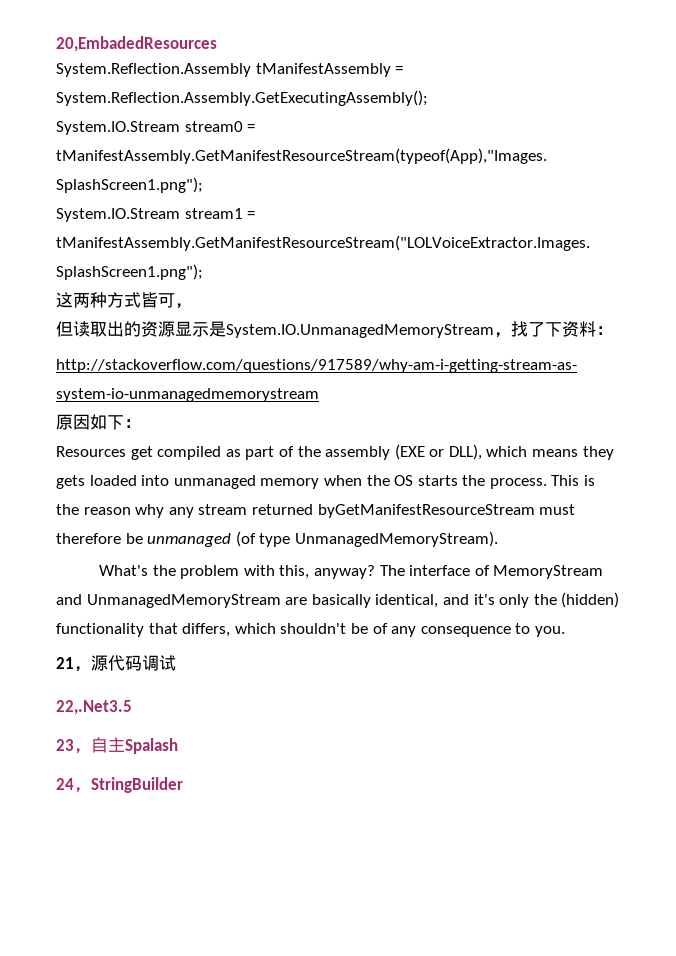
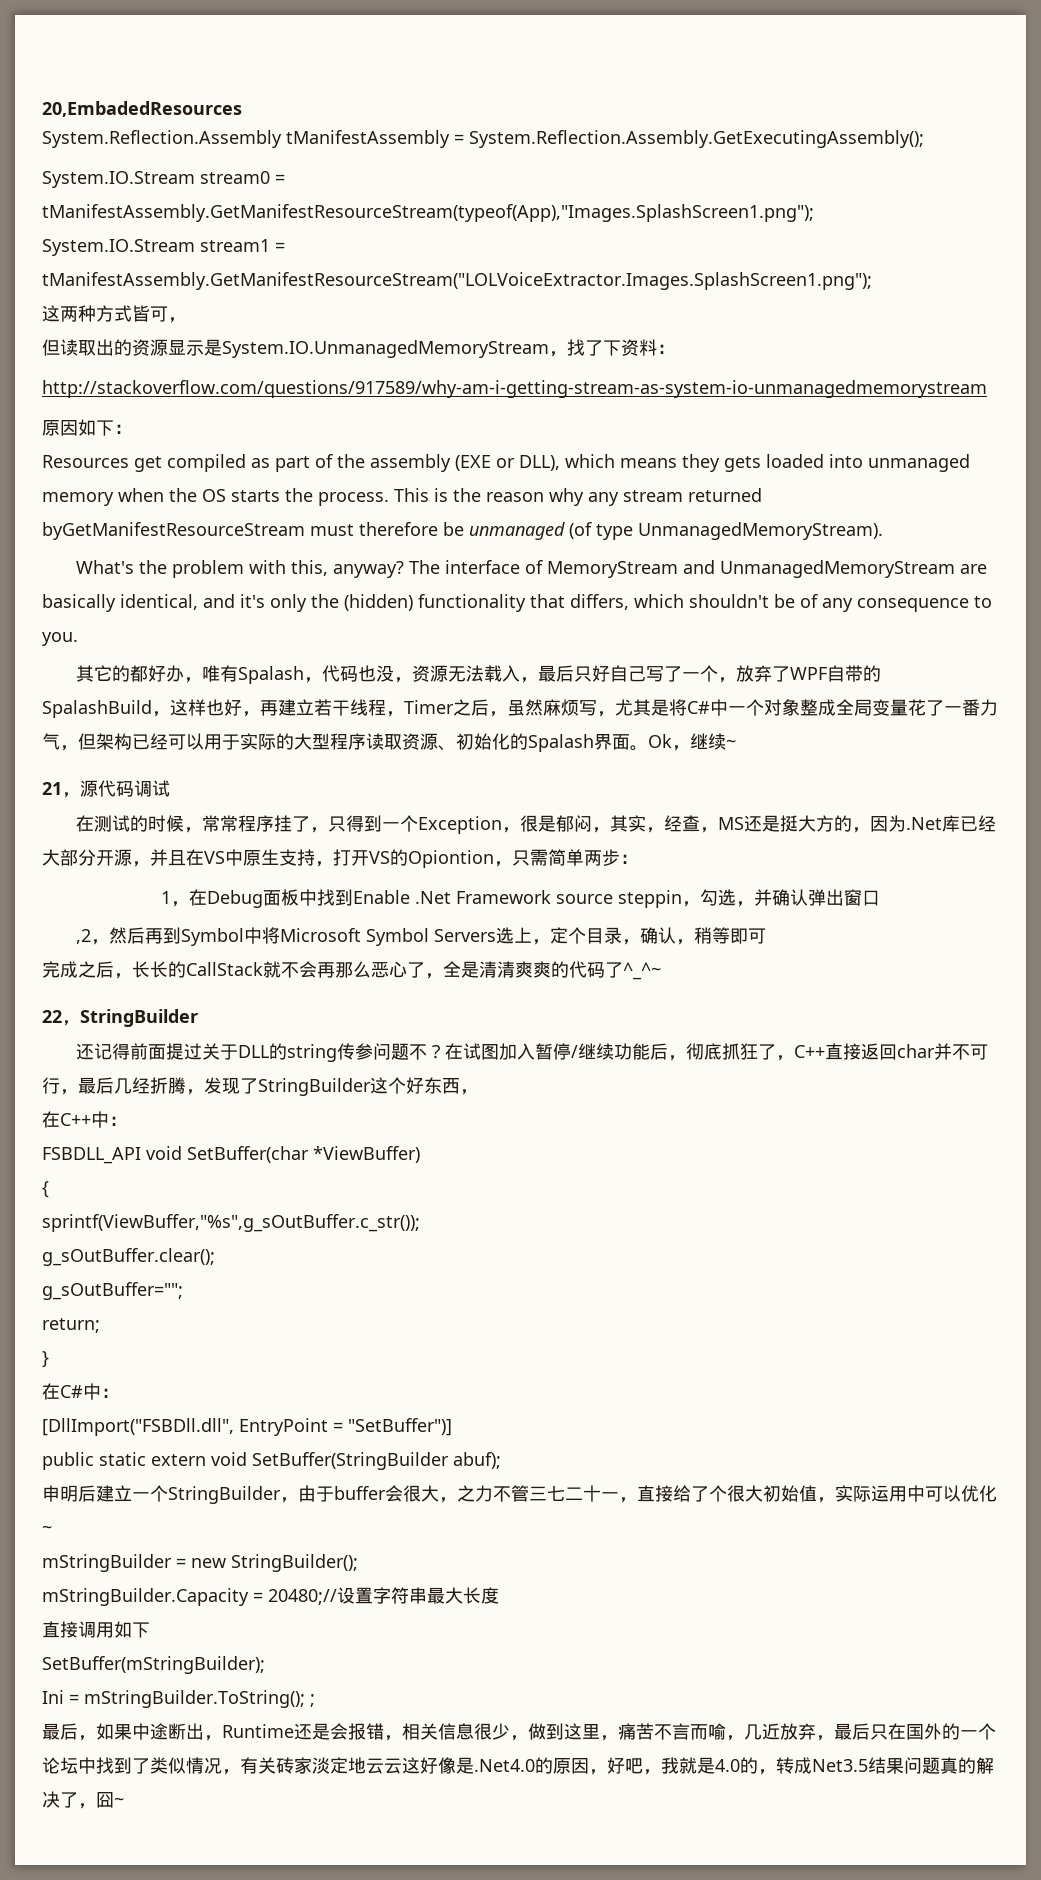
+ 其它的都好办，唯有Spalash，代码也没，资源无法载入，最后只好自己写了一个，放弃了WPF自带的SpalashBuild，这样也好，再建立若干线程，Timer之后，虽然麻烦写，尤其是将C#中一个对象整成全局变量花了一番力气，但架构已经可以用于实际的大型程序读取资源、初始化的Spalash界面。Ok，继续~
  21，源代码调试
- 22,.Net3.5
- 23，自主Spalash
- 24，StringBuilder
+ 在测试的时候，常常程序挂了，只得到一个Exception，很是郁闷，其实，经查，MS还是挺大方的，因为.Net库已经大部分开源，并且在VS中原生支持，打开VS的Opiontion，只需简单两步：
+ 1，在Debug面板中找到Enable .Net Framework source steppin，勾选，并确认弹出窗口
+ ,2，然后再到Symbol中将Microsoft Symbol Servers选上，定个目录，确认，稍等即可
+ 完成之后，长长的CallStack就不会再那么恶心了，全是清清爽爽的代码了^_^~
+ 22，StringBuilder
+ 还记得前面提过关于DLL的string传参问题不？在试图加入暂停/继续功能后，彻底抓狂了，C++直接返回char并不可行，最后几经折腾，发现了StringBuilder这个好东西，
+ 在C++中：
+ FSBDLL_API void SetBuffer(char *ViewBuffer)
+ {
+ sprintf(ViewBuffer,"%s",g_sOutBuffer.c_str());
+ g_sOutBuffer.clear();
+ g_sOutBuffer="";
+ return;
+ }
+ 在C#中：
+ [DllImport("FSBDll.dll", EntryPoint = "SetBuffer")]
+ public static extern void SetBuffer(StringBuilder abuf);
+ 申明后建立一个StringBuilder，由于buffer会很大，之力不管三七二十一，直接给了个很大初始值，实际运用中可以优化~
+ mStringBuilder = new StringBuilder();
+ mStringBuilder.Capacity = 20480;//设置字符串最大长度
+ 直接调用如下
+ SetBuffer(mStringBuilder);
+ Ini = mStringBuilder.ToString(); ;
+ 最后，如果中途断出，Runtime还是会报错，相关信息很少，做到这里，痛苦不言而喻，几近放弃，最后只在国外的一个论坛中找到了类似情况，有关砖家淡定地云云这好像是.Net4.0的原因，好吧，我就是4.0的，转成Net3.5结果问题真的解决了，囧~

